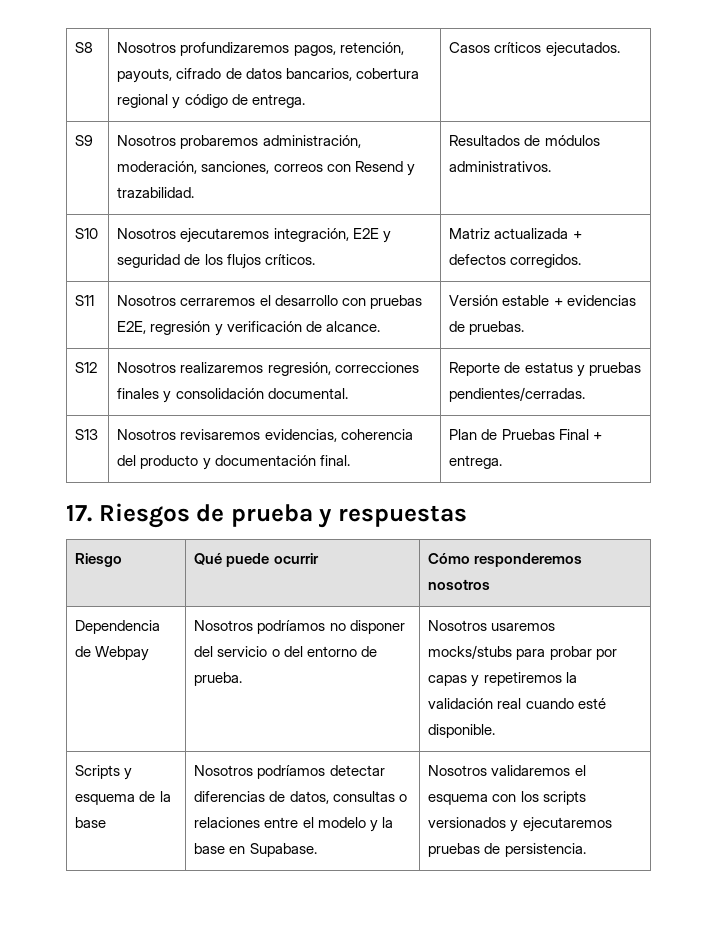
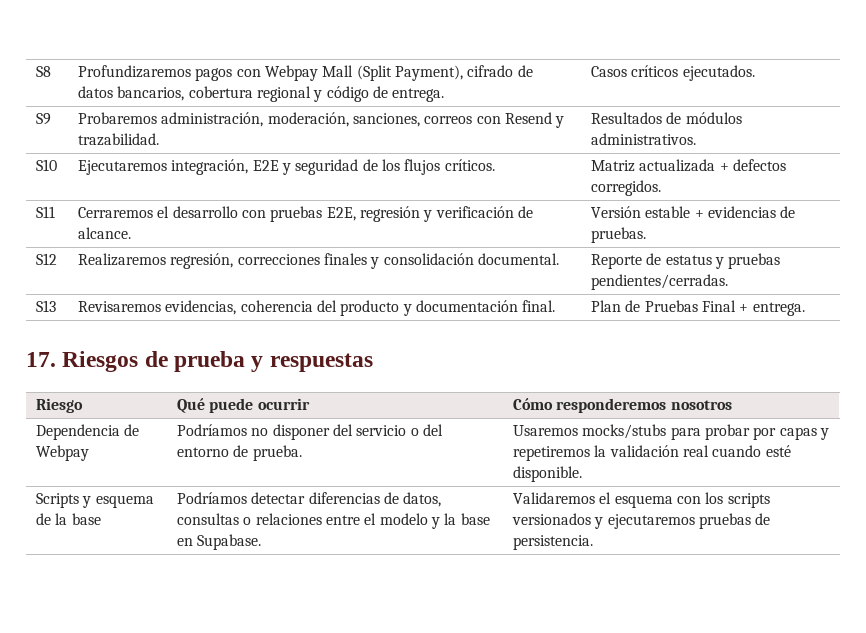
- S8 | Nosotros profundizaremos pagos, retención, payouts, cifrado de datos bancarios, cobertura regional y código de entrega. | Casos críticos ejecutados.
+ S8 | Profundizaremos pagos con Webpay Mall (Split Payment), cifrado de datos bancarios, cobertura regional y código de entrega. | Casos críticos ejecutados.
- S9 | Nosotros probaremos administración, moderación, sanciones, correos con Resend y trazabilidad. | Resultados de módulos administrativos.
+ S9 | Probaremos administración, moderación, sanciones, correos con Resend y trazabilidad. | Resultados de módulos administrativos.
- S10 | Nosotros ejecutaremos integración, E2E y seguridad de los flujos críticos. | Matriz actualizada + defectos corregidos.
+ S10 | Ejecutaremos integración, E2E y seguridad de los flujos críticos. | Matriz actualizada + defectos corregidos.
- S11 | Nosotros cerraremos el desarrollo con pruebas E2E, regresión y verificación de alcance. | Versión estable + evidencias de pruebas.
+ S11 | Cerraremos el desarrollo con pruebas E2E, regresión y verificación de alcance. | Versión estable + evidencias de pruebas.
- S12 | Nosotros realizaremos regresión, correcciones finales y consolidación documental. | Reporte de estatus y pruebas pendientes/cerradas.
+ S12 | Realizaremos regresión, correcciones finales y consolidación documental. | Reporte de estatus y pruebas pendientes/cerradas.
- S13 | Nosotros revisaremos evidencias, coherencia del producto y documentación final. | Plan de Pruebas Final + entrega.
+ S13 | Revisaremos evidencias, coherencia del producto y documentación final. | Plan de Pruebas Final + entrega.
- Dependencia de Webpay | Nosotros podríamos no disponer del servicio o del entorno de prueba. | Nosotros usaremos mocks/stubs para probar por capas y repetiremos la validación real cuando esté disponible.
+ Dependencia de Webpay | Podríamos no disponer del servicio o del entorno de prueba. | Usaremos mocks/stubs para probar por capas y repetiremos la validación real cuando esté disponible.
- Scripts y esquema de la base | Nosotros podríamos detectar diferencias de datos, consultas o relaciones entre el modelo y la base en Supabase. | Nosotros validaremos el esquema con los scripts versionados y ejecutaremos pruebas de persistencia.
+ Scripts y esquema de la base | Podríamos detectar diferencias de datos, consultas o relaciones entre el modelo y la base en Supabase. | Validaremos el esquema con los scripts versionados y ejecutaremos pruebas de persistencia.

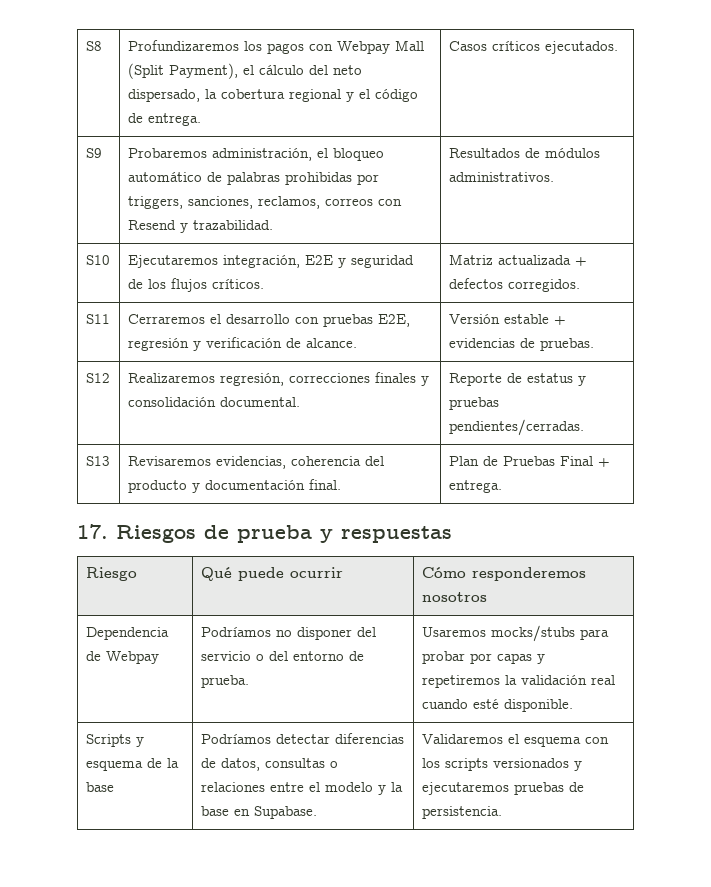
- S8 | Profundizaremos pagos con Webpay Mall (Split Payment), cifrado de datos bancarios, cobertura regional y código de entrega. | Casos críticos ejecutados.
+ S8 | Profundizaremos los pagos con Webpay Mall (Split Payment), el cálculo del neto dispersado, la cobertura regional y el código de entrega. | Casos críticos ejecutados.
- S9 | Probaremos administración, moderación, sanciones, correos con Resend y trazabilidad. | Resultados de módulos administrativos.
+ S9 | Probaremos administración, el bloqueo automático de palabras prohibidas por triggers, sanciones, reclamos, correos con Resend y trazabilidad. | Resultados de módulos administrativos.

